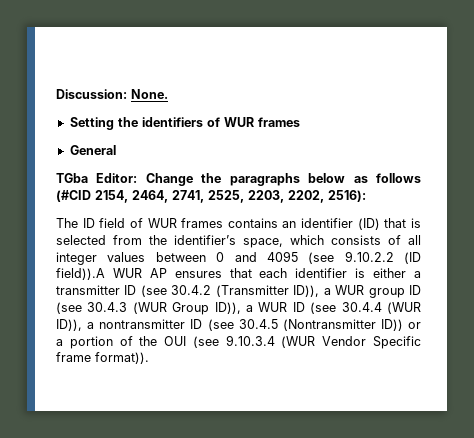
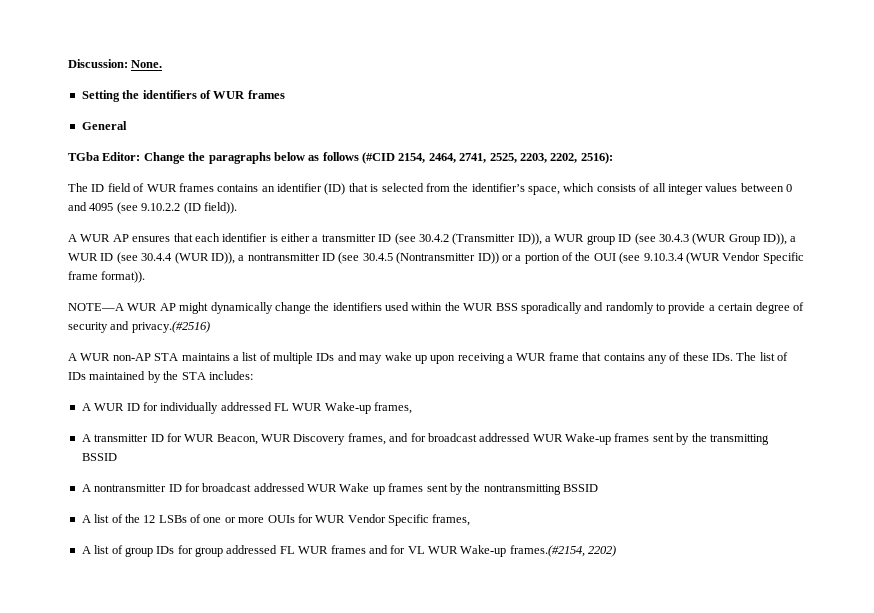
- The ID field of WUR frames contains an identifier (ID) that is selected from the identifier’s space, which consists of all integer values between 0 and 4095 (see 9.10.2.2 (ID field)).A WUR AP ensures that each identifier is either a transmitter ID (see 30.4.2 (Transmitter ID)), a WUR group ID (see 30.4.3 (WUR Group ID)), a WUR ID (see 30.4.4 (WUR ID)), a nontransmitter ID (see 30.4.5 (Nontransmitter ID)) or a portion of the OUI (see 9.10.3.4 (WUR Vendor Specific frame format)).
+ The ID field of WUR frames contains an identifier (ID) that is selected from the identifier’s space, which consists of all integer values between 0 and 4095 (see 9.10.2.2 (ID field)).
+ A WUR AP ensures that each identifier is either a transmitter ID (see 30.4.2 (Transmitter ID)), a WUR group ID (see 30.4.3 (WUR Group ID)), a WUR ID (see 30.4.4 (WUR ID)), a nontransmitter ID (see 30.4.5 (Nontransmitter ID)) or a portion of the OUI (see 9.10.3.4 (WUR Vendor Specific frame format)).
+ NOTE—A WUR AP might dynamically change the identifiers used within the WUR BSS sporadically and randomly to provide a certain degree of security and privacy.(#2516)
+ A WUR non-AP STA maintains a list of multiple IDs and may wake up upon receiving a WUR frame that contains any of these IDs. The list of IDs maintained by the STA includes:
+ A WUR ID for individually addressed FL WUR Wake-up frames,
+ A transmitter ID for WUR Beacon, WUR Discovery frames, and for broadcast addressed WUR Wake-up frames sent by the transmitting BSSID
+ A nontransmitter ID for broadcast addressed WUR Wake up frames sent by the nontransmitting BSSID
+ A list of the 12 LSBs of one or more OUIs for WUR Vendor Specific frames,
+ A list of group IDs for group addressed FL WUR frames and for VL WUR Wake-up frames.(#2154, 2202)

